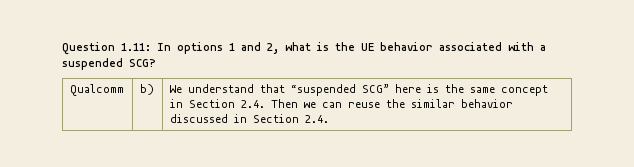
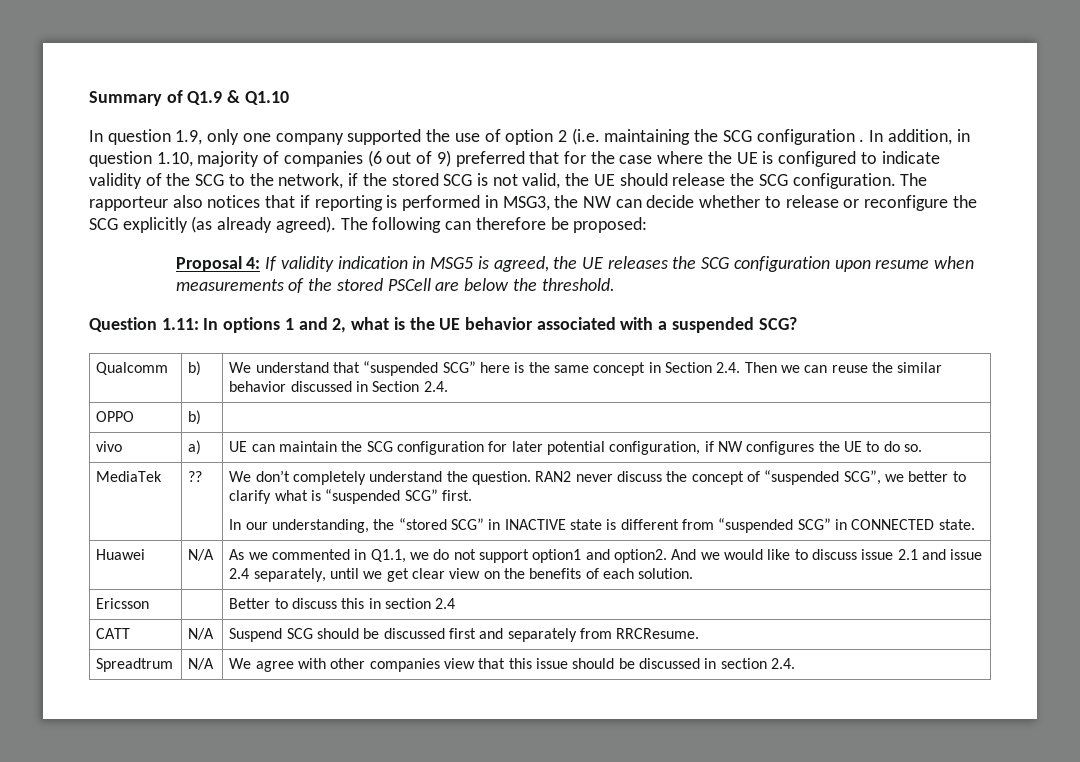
+ Summary of Q1.9 & Q1.10
+ In question 1.9, only one company supported the use of option 2 (i.e. maintaining the SCG configuration . In addition, in question 1.10, majority of companies (6 out of 9) preferred that for the case where the UE is configured to indicate validity of the SCG to the network, if the stored SCG is not valid, the UE should release the SCG configuration. The rapporteur also notices that if reporting is performed in MSG3, the NW can decide whether to release or reconfigure the SCG explicitly (as already agreed). The following can therefore be proposed:
+ Proposal 4: If validity indication in MSG5 is agreed, the UE releases the SCG configuration upon resume when measurements of the stored PSCell are below the threshold.
+ OPPO | b) |
+ vivo | a) | UE can maintain the SCG configuration for later potential configuration, if NW configures the UE to do so.
+ MediaTek | ?? | We don’t completely understand the question. RAN2 never discuss the concept of “suspended SCG”, we better to clarify what is “suspended SCG” first.
+ In our understanding, the “stored SCG” in INACTIVE state is different from “suspended SCG” in CONNECTED state.
+ Huawei | N/A | As we commented in Q1.1, we do not support option1 and option2. And we would like to discuss issue 2.1 and issue 2.4 separately, until we get clear view on the benefits of each solution.
+ Ericsson | | Better to discuss this in section 2.4
+ CATT | N/A | Suspend SCG should be discussed first and separately from RRCResume.
+ Spreadtrum | N/A | We agree with other companies view that this issue should be discussed in section 2.4.

